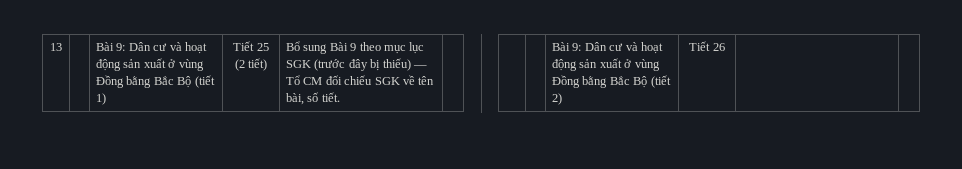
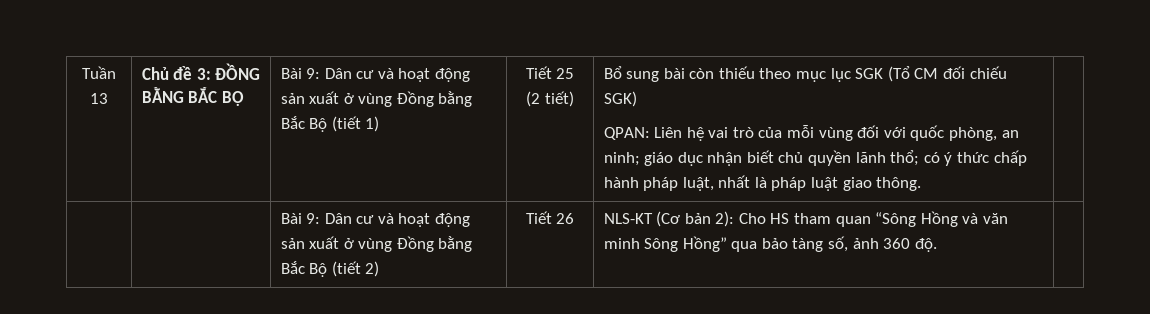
- 13
+ Tuần 13
+ Chủ đề 3: ĐỒNG BẰNG BẮC BỘ
- Bổ sung Bài 9 theo mục lục SGK (trước đây bị thiếu) — Tổ CM đối chiếu SGK về tên bài, số tiết.
+ Bổ sung bài còn thiếu theo mục lục SGK (Tổ CM đối chiếu SGK)
+ QPAN: Liên hệ vai trò của mỗi vùng đối với quốc phòng, an ninh; giáo dục nhận biết chủ quyền lãnh thổ; có ý thức chấp hành pháp luật, nhất là pháp luật giao thông.
+ NLS-KT (Cơ bản 2): Cho HS tham quan “Sông Hồng và văn minh Sông Hồng” qua bảo tàng số, ảnh 360 độ.

